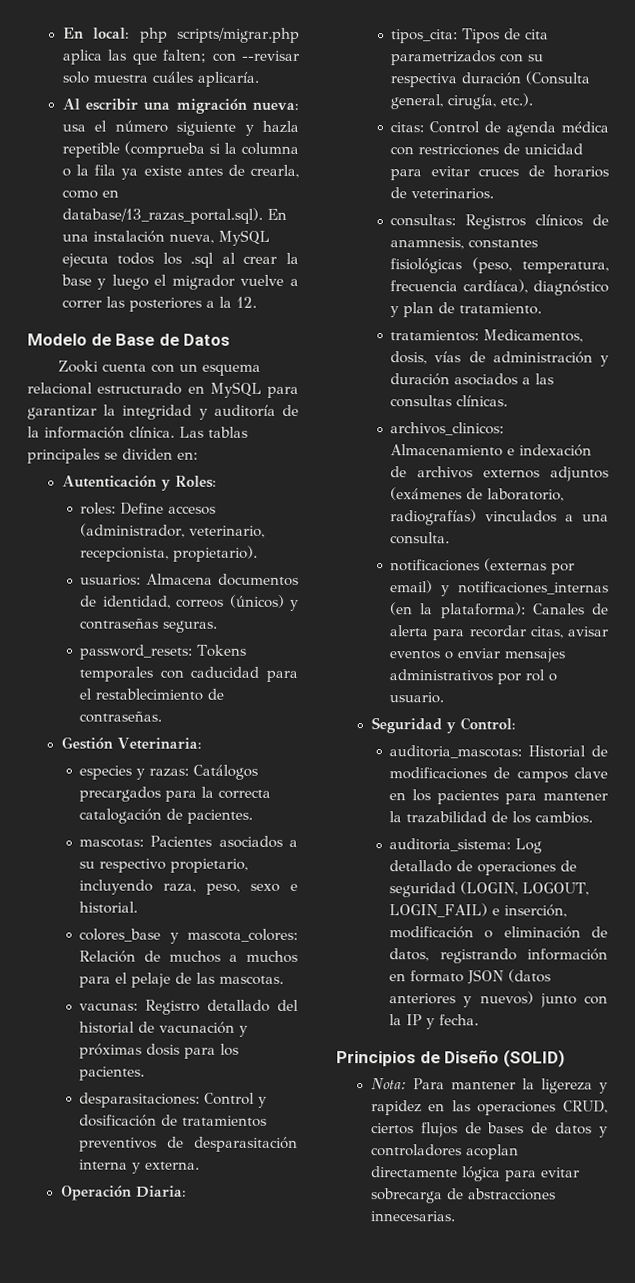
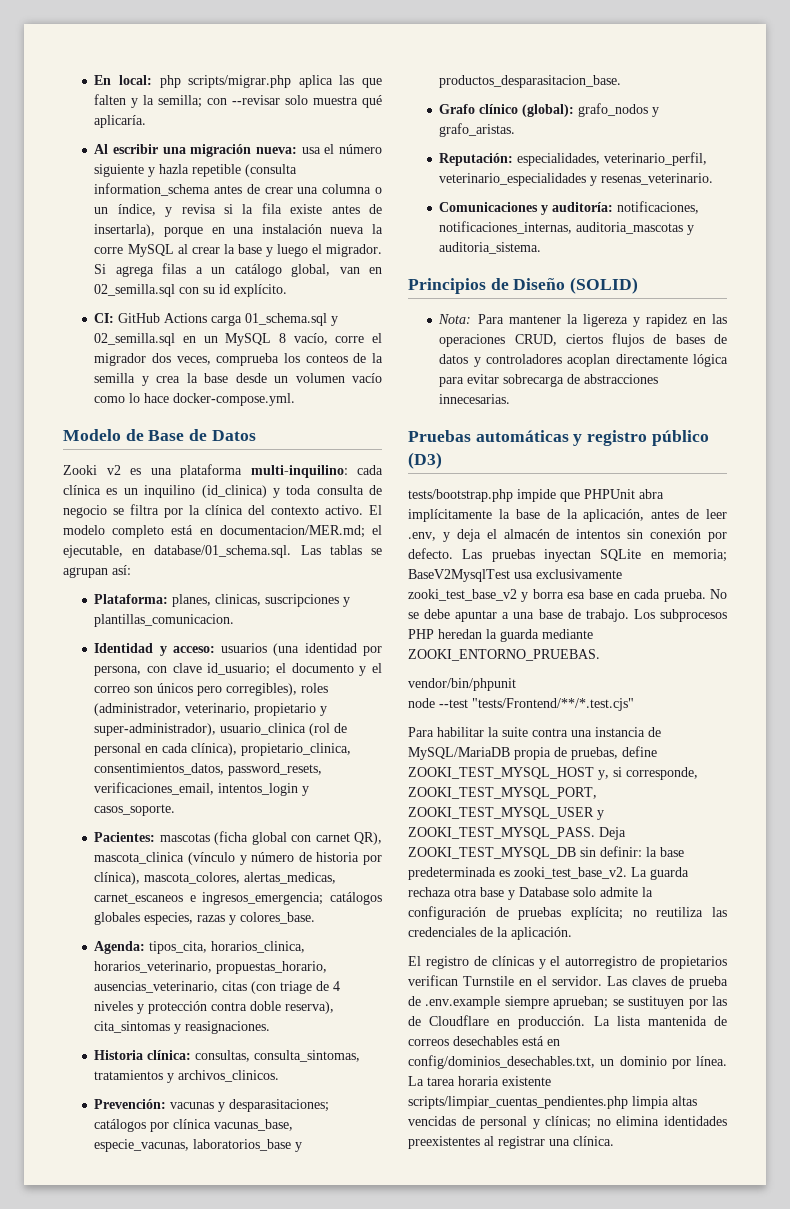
- En local: php scripts/migrar.php aplica las que falten; con --revisar solo muestra cuáles aplicaría.
+ En local: php scripts/migrar.php aplica las que falten y la semilla; con --revisar solo muestra qué aplicaría.
- Al escribir una migración nueva: usa el número siguiente y hazla repetible (comprueba si la columna o la fila ya existe antes de crearla, como en database/13_razas_portal.sql). En una instalación nueva, MySQL ejecuta todos los .sql al crear la base y luego el migrador vuelve a correr las posteriores a la 12.
+ Al escribir una migración nueva: usa el número siguiente y hazla repetible (consulta information_schema antes de crear una columna o un índice, y revisa si la fila existe antes de insertarla), porque en una instalación nueva la corre MySQL al crear la base y luego el migrador. Si agrega filas a un catálogo global, van en 02_semilla.sql con su id explícito.
+ CI: GitHub Actions carga 01_schema.sql y 02_semilla.sql en un MySQL 8 vacío, corre el migrador dos veces, comprueba los conteos de la semilla y crea la base desde un volumen vacío como lo hace docker-compose.yml.
- Zooki cuenta con un esquema relacional estructurado en MySQL para garantizar la integridad y auditoría de la información clínica. Las tablas principales se dividen en:
- Autenticación y Roles:
- roles: Define accesos (administrador, veterinario, recepcionista, propietario).
- usuarios: Almacena documentos de identidad, correos (únicos) y contraseñas seguras.
- password_resets: Tokens temporales con caducidad para el restablecimiento de contraseñas.
- Gestión Veterinaria:
- especies y razas: Catálogos precargados para la correcta catalogación de pacientes.
- mascotas: Pacientes asociados a su respectivo propietario, incluyendo raza, peso, sexo e historial.
- colores_base y mascota_colores: Relación de muchos a muchos para el pelaje de las mascotas.
- vacunas: Registro detallado del historial de vacunación y próximas dosis para los pacientes.
- desparasitaciones: Control y dosificación de tratamientos preventivos de desparasitación interna y externa.
- Operación Diaria:
- tipos_cita: Tipos de cita parametrizados con su respectiva duración (Consulta general, cirugía, etc.).
- citas: Control de agenda médica con restricciones de unicidad para evitar cruces de horarios de veterinarios.
- consultas: Registros clínicos de anamnesis, constantes fisiológicas (peso, temperatura, frecuencia cardíaca), diagnóstico y plan de tratamiento.
- tratamientos: Medicamentos, dosis, vías de administración y duración asociados a las consultas clínicas.
- archivos_clinicos: Almacenamiento e indexación de archivos externos adjuntos (exámenes de laboratorio, radiografías) vinculados a una consulta.
- notificaciones (externas por email) y notificaciones_internas (en la plataforma): Canales de alerta para recordar citas, avisar eventos o enviar mensajes administrativos por rol o usuario.
- Seguridad y Control:
- auditoria_mascotas: Historial de modificaciones de campos clave en los pacientes para mantener la trazabilidad de los cambios.
- auditoria_sistema: Log detallado de operaciones de seguridad (LOGIN, LOGOUT, LOGIN_FAIL) e inserción, modificación o eliminación de datos, registrando información en formato JSON (datos anteriores y nuevos) junto con la IP y fecha.
+ Zooki v2 es una plataforma multi-inquilino: cada clínica es un inquilino (id_clinica) y toda consulta de negocio se filtra por la clínica del contexto activo. El modelo completo está en documentacion/MER.md; el ejecutable, en database/01_schema.sql. Las tablas se agrupan así:
+ Plataforma: planes, clinicas, suscripciones y plantillas_comunicacion.
+ Identidad y acceso: usuarios (una identidad por persona, con clave id_usuario; el documento y el correo son únicos pero corregibles), roles (administrador, veterinario, propietario y super-administrador), usuario_clinica (rol de personal en cada clínica), propietario_clinica, consentimientos_datos, password_resets, verificaciones_email, intentos_login y casos_soporte.
+ Pacientes: mascotas (ficha global con carnet QR), mascota_clinica (vínculo y número de historia por clínica), mascota_colores, alertas_medicas, carnet_escaneos e ingresos_emergencia; catálogos globales especies, razas y colores_base.
+ Agenda: tipos_cita, horarios_clinica, horarios_veterinario, propuestas_horario, ausencias_veterinario, citas (con triage de 4 niveles y protección contra doble reserva), cita_sintomas y reasignaciones.
+ Historia clínica: consultas, consulta_sintomas, tratamientos y archivos_clinicos.
+ Prevención: vacunas y desparasitaciones; catálogos por clínica vacunas_base, especie_vacunas, laboratorios_base y productos_desparasitacion_base.
+ Grafo clínico (global): grafo_nodos y grafo_aristas.
+ Reputación: especialidades, veterinario_perfil, veterinario_especialidades y resenas_veterinario.
+ Comunicaciones y auditoría: notificaciones, notificaciones_internas, auditoria_mascotas y auditoria_sistema.
+ Pruebas automáticas y registro público (D3)
+ tests/bootstrap.php impide que PHPUnit abra implícitamente la base de la aplicación, antes de leer .env, y deja el almacén de intentos sin conexión por defecto. Las pruebas inyectan SQLite en memoria; BaseV2MysqlTest usa exclusivamente zooki_test_base_v2 y borra esa base en cada prueba. No se debe apuntar a una base de trabajo. Los subprocesos PHP heredan la guarda mediante ZOOKI_ENTORNO_PRUEBAS.
+ vendor/bin/phpunit
+ node --test "tests/Frontend/**/*.test.cjs"
+ Para habilitar la suite contra una instancia de MySQL/MariaDB propia de pruebas, define ZOOKI_TEST_MYSQL_HOST y, si corresponde, ZOOKI_TEST_MYSQL_PORT, ZOOKI_TEST_MYSQL_USER y ZOOKI_TEST_MYSQL_PASS. Deja ZOOKI_TEST_MYSQL_DB sin definir: la base predeterminada es zooki_test_base_v2. La guarda rechaza otra base y Database solo admite la configuración de pruebas explícita; no reutiliza las credenciales de la aplicación.
+ El registro de clínicas y el autorregistro de propietarios verifican Turnstile en el servidor. Las claves de prueba de .env.example siempre aprueban; se sustituyen por las de Cloudflare en producción. La lista mantenida de correos desechables está en config/dominios_desechables.txt, un dominio por línea. La tarea horaria existente scripts/limpiar_cuentas_pendientes.php limpia altas vencidas de personal y clínicas; no elimina identidades preexistentes al registrar una clínica.

